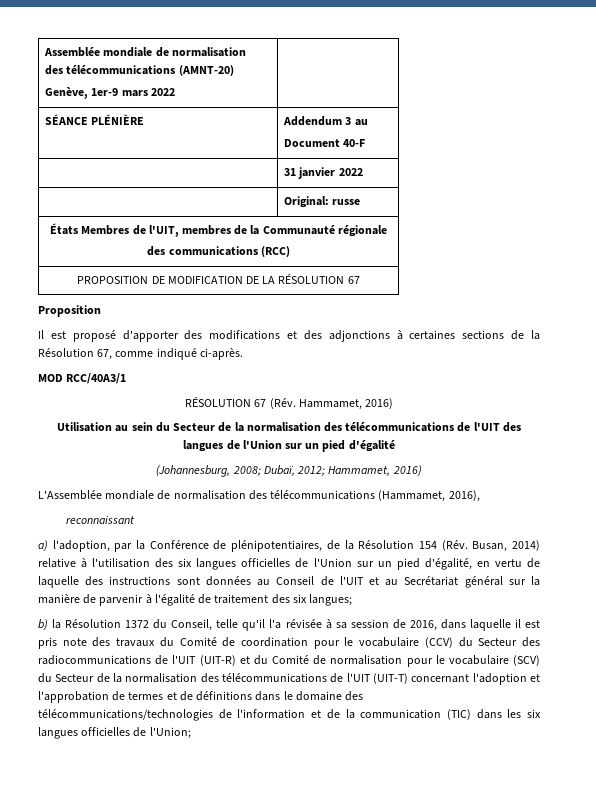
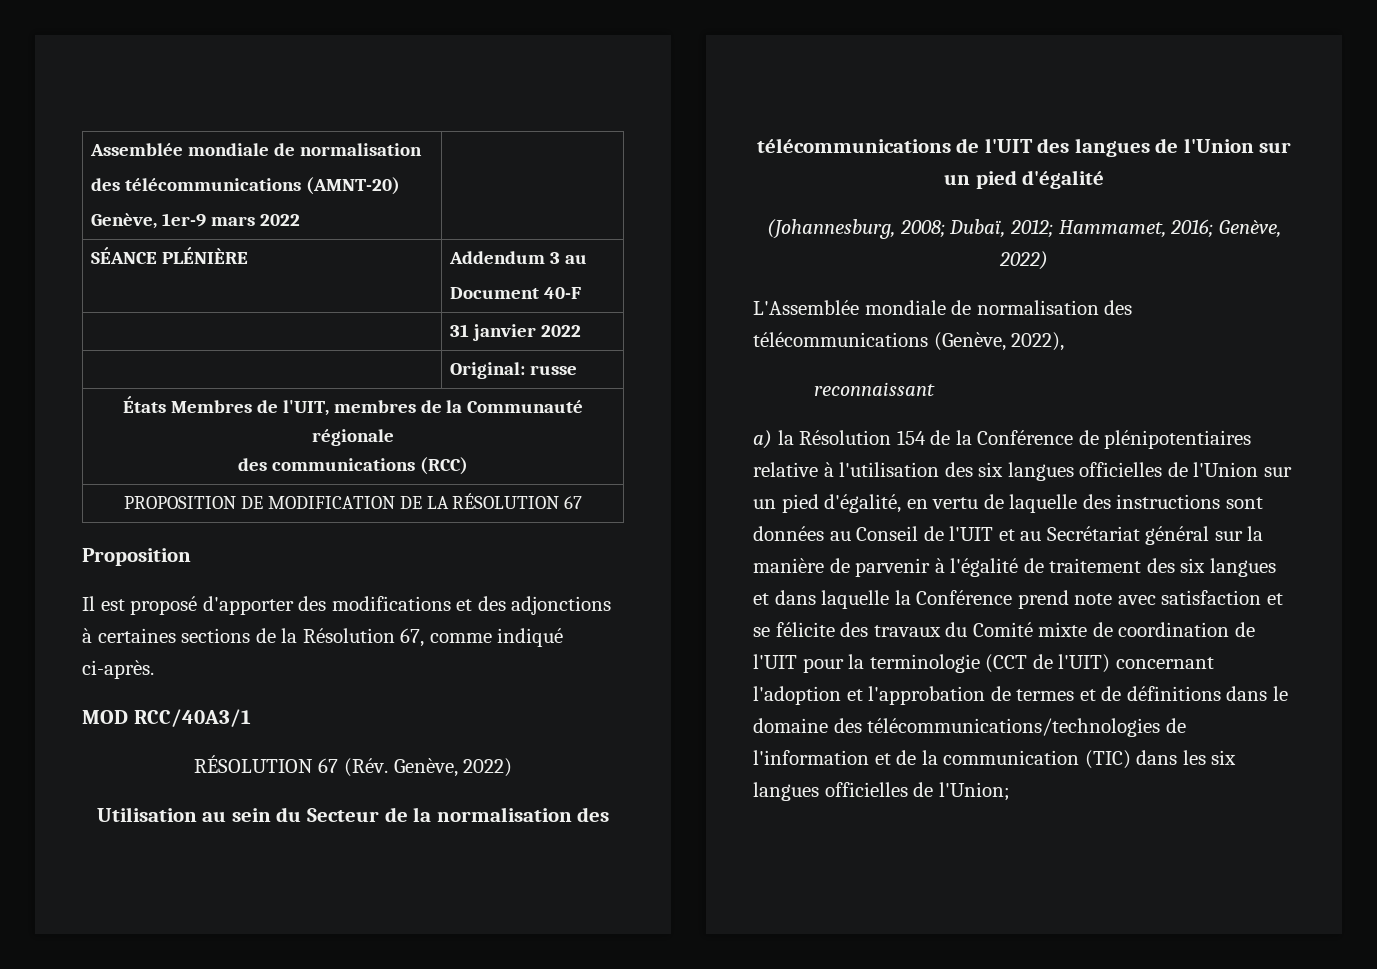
- RÉSOLUTION 67 (Rév. Hammamet, 2016)
+ RÉSOLUTION 67 (Rév. Genève, 2022)
- (Johannesburg, 2008; Dubaï, 2012; Hammamet, 2016)
+ (Johannesburg, 2008; Dubaï, 2012; Hammamet, 2016; Genève, 2022)
- L'Assemblée mondiale de normalisation des télécommunications (Hammamet, 2016),
+ L'Assemblée mondiale de normalisation des télécommunications (Genève, 2022),
- a) l'adoption, par la Conférence de plénipotentiaires, de la Résolution 154 (Rév. Busan, 2014) relative à l'utilisation des six langues officielles de l'Union sur un pied d'égalité, en vertu de laquelle des instructions sont données au Conseil de l'UIT et au Secrétariat général sur la manière de parvenir à l'égalité de traitement des six langues;
- b) la Résolution 1372 du Conseil, telle qu'il l'a révisée à sa session de 2016, dans laquelle il est pris note des travaux du Comité de coordination pour le vocabulaire (CCV) du Secteur des radiocommunications de l'UIT (UIT-R) et du Comité de normalisation pour le vocabulaire (SCV) du Secteur de la normalisation des télécommunications de l'UIT (UIT-T) concernant l'adoption et l'approbation de termes et de définitions dans le domaine des télécommunications/technologies de l'information et de la communication (TIC) dans les six langues officielles de l'Union;
+ a) la Résolution 154 de la Conférence de plénipotentiaires relative à l'utilisation des six langues officielles de l'Union sur un pied d'égalité, en vertu de laquelle des instructions sont données au Conseil de l'UIT et au Secrétariat général sur la manière de parvenir à l'égalité de traitement des six langues et dans laquelle la Conférence prend note avec satisfaction et se félicite des travaux du Comité mixte de coordination de l'UIT pour la terminologie (CCT de l'UIT) concernant l'adoption et l'approbation de termes et de définitions dans le domaine des télécommunications/technologies de l'information et de la communication (TIC) dans les six langues officielles de l'Union;

